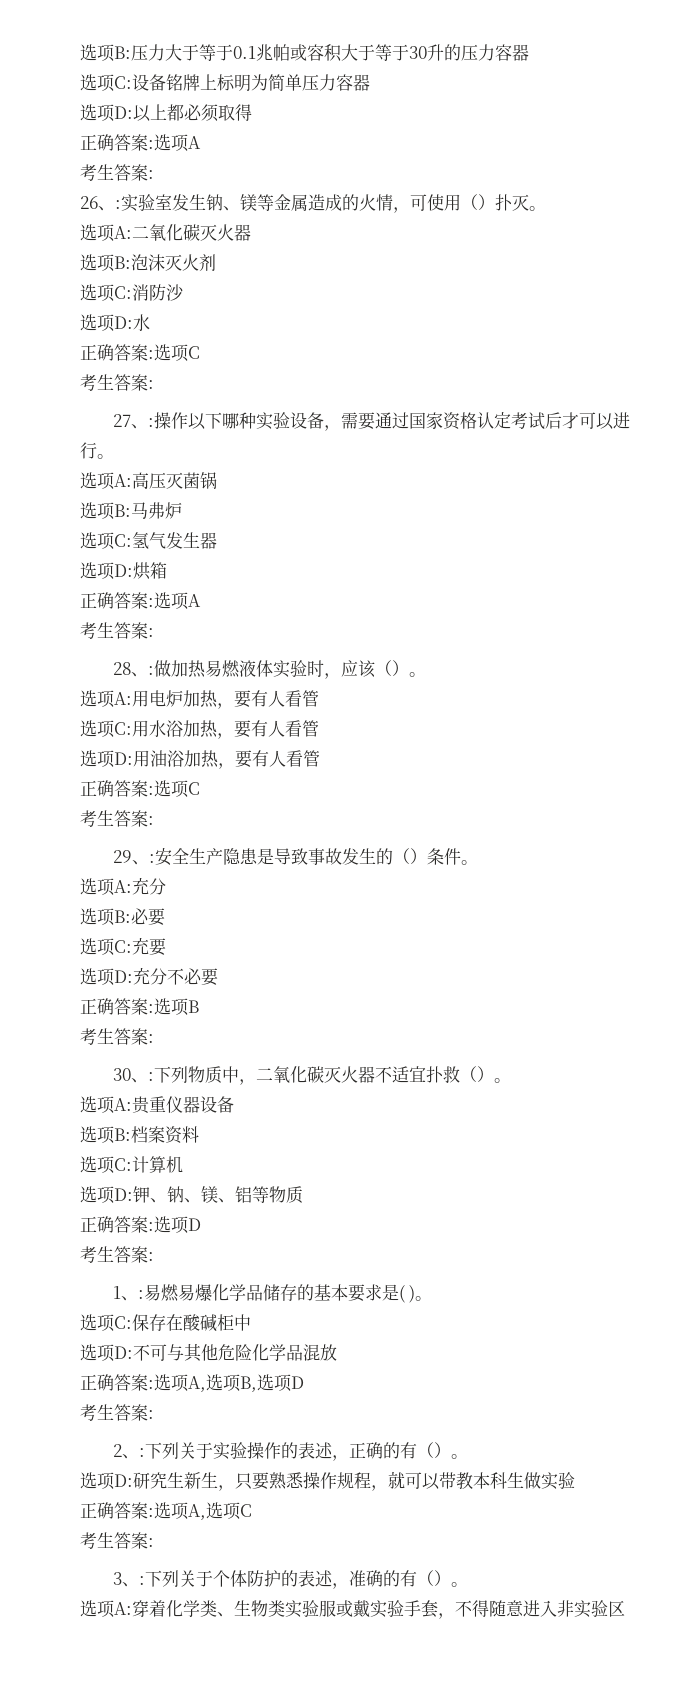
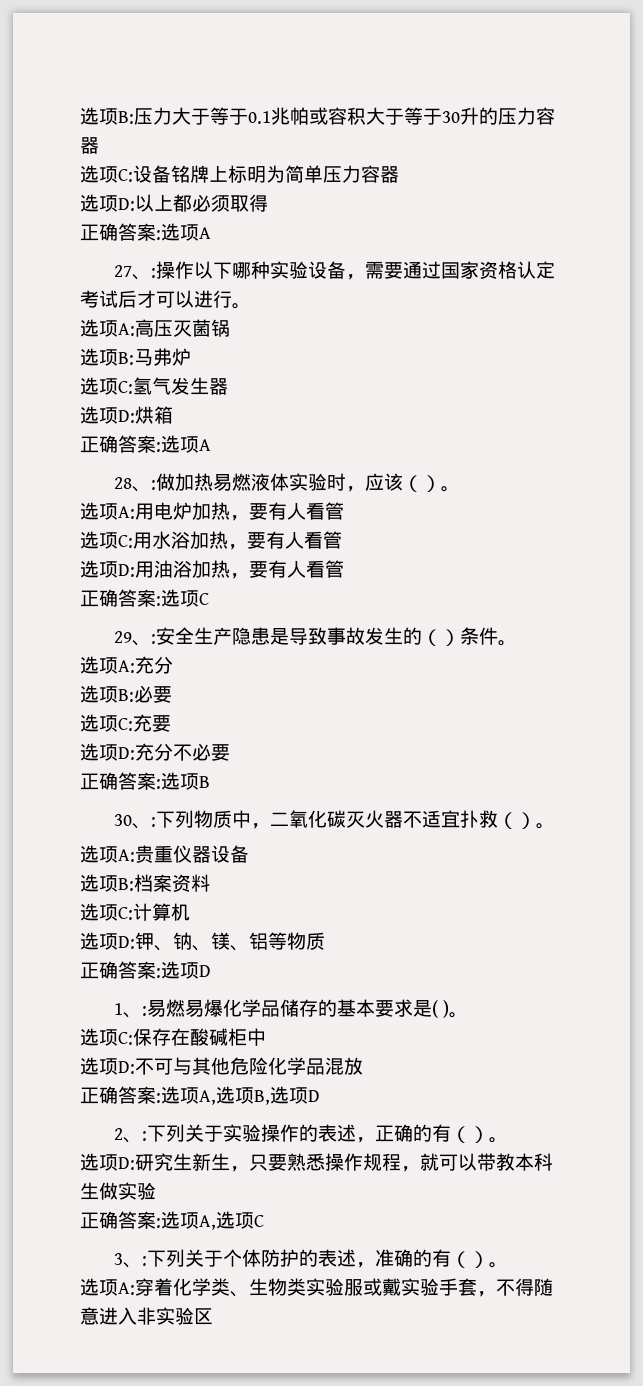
  选项D:以上都必须取得
  正确答案:选项A
- 考生答案:
- 26、:实验室发生钠、镁等金属造成的火情，可使用（）扑灭。
- 选项A:二氧化碳灭火器
- 选项B:泡沫灭火剂
- 选项C:消防沙
- 选项D:水
- 正确答案:选项C
- 考生答案:
  选项D:烘箱
  正确答案:选项A
- 考生答案:
  选项D:用油浴加热，要有人看管
  正确答案:选项C
- 考生答案:
  正确答案:选项B
- 考生答案:
  正确答案:选项D
- 考生答案:
  正确答案:选项A,选项B,选项D
- 考生答案:
  正确答案:选项A,选项C
- 考生答案:

